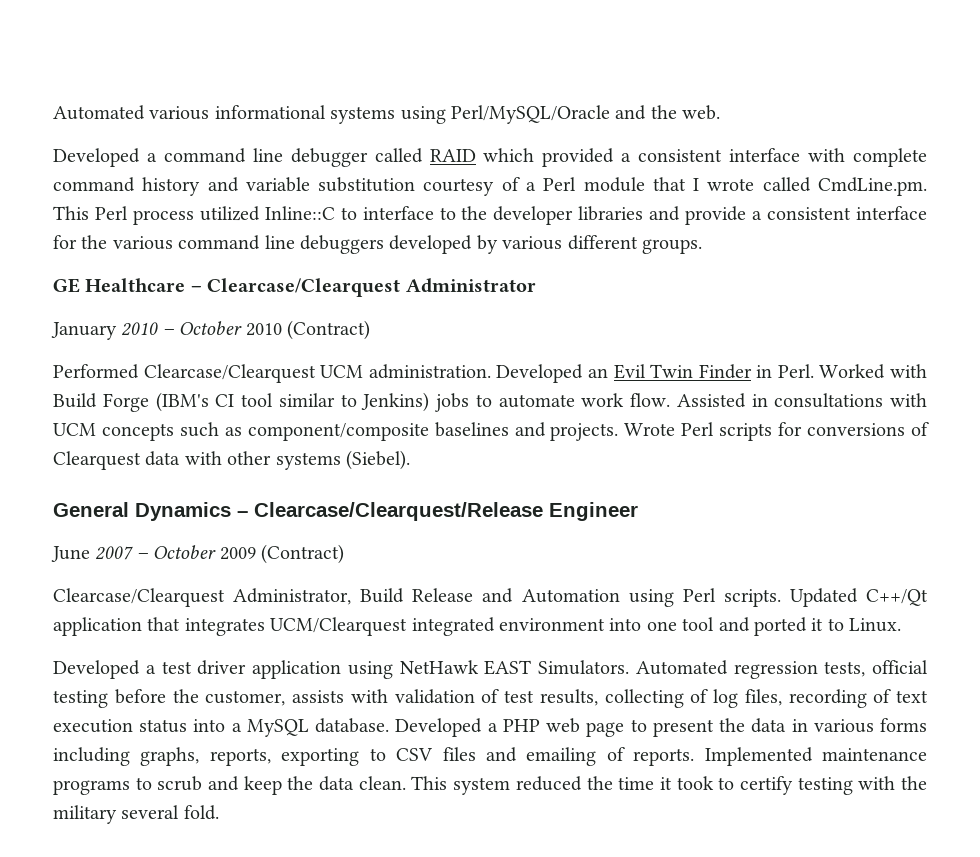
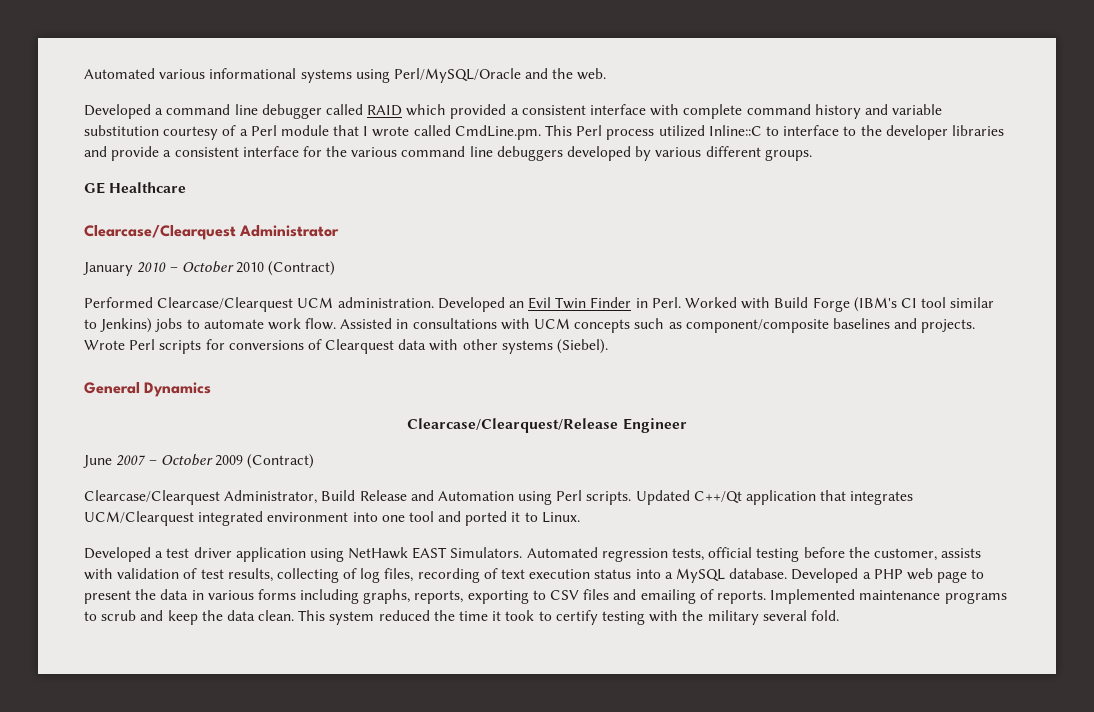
- GE Healthcare – Clearcase/Clearquest Administrator
+ GE Healthcare
+ Clearcase/Clearquest Administrator
- General Dynamics – Clearcase/Clearquest/Release Engineer
+ General Dynamics
+ Clearcase/Clearquest/Release Engineer

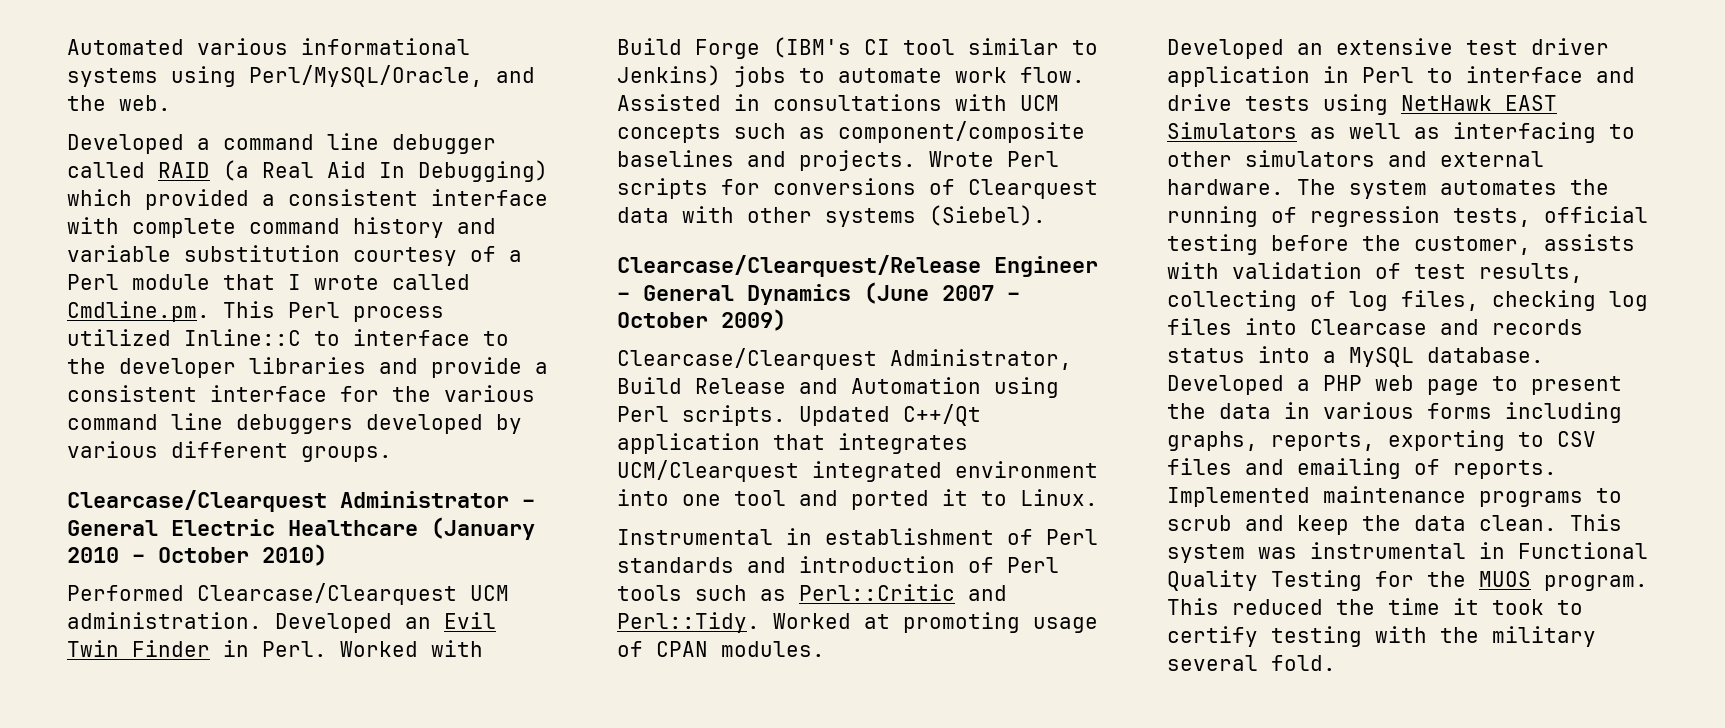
- Automated various informational systems using Perl/MySQL/Oracle and the web.
+ Automated various informational systems using Perl/MySQL/Oracle, and the web.
- Developed a command line debugger called RAID which provided a consistent interface with complete command history and variable substitution courtesy of a Perl module that I wrote called CmdLine.pm. This Perl process utilized Inline::C to interface to the developer libraries and provide a consistent interface for the various command line debuggers developed by various different groups.
+ Developed a command line debugger called RAID (a Real Aid In Debugging) which provided a consistent interface with complete command history and variable substitution courtesy of a Perl module that I wrote called Cmdline.pm. This Perl process utilized Inline::C to interface to the developer libraries and provide a consistent interface for the various command line debuggers developed by various different groups.
- GE Healthcare
- Clearcase/Clearquest Administrator
- January 2010 – October 2010 (Contract)
+ Clearcase/Clearquest Administrator – General Electric Healthcare (January 2010 – October 2010)
- General Dynamics
- Clearcase/Clearquest/Release Engineer
- June 2007 – October 2009 (Contract)
+ Clearcase/Clearquest/Release Engineer – General Dynamics (June 2007 – October 2009)
- Developed a test driver application using NetHawk EAST Simulators. Automated regression tests, official testing before the customer, assists with validation of test results, collecting of log files, recording of text execution status into a MySQL database.
+ Instrumental in establishment of Perl standards and introduction of Perl tools such as Perl::Critic and Perl::Tidy. Worked at promoting usage of CPAN modules.
+ Developed an extensive test driver application in Perl to interface and drive tests using NetHawk EAST Simulators as well as interfacing to other simulators and external hardware. The system automates the running of regression tests, official testing before the customer, assists with validation of test results, collecting of log files, checking log files into Clearcase and records status into a MySQL database.
- This system reduced the time it took to certify testing with the military several fold.
+ This system was instrumental in Functional Quality Testing for the MUOS program. This reduced the time it took to certify testing with the military several fold.

